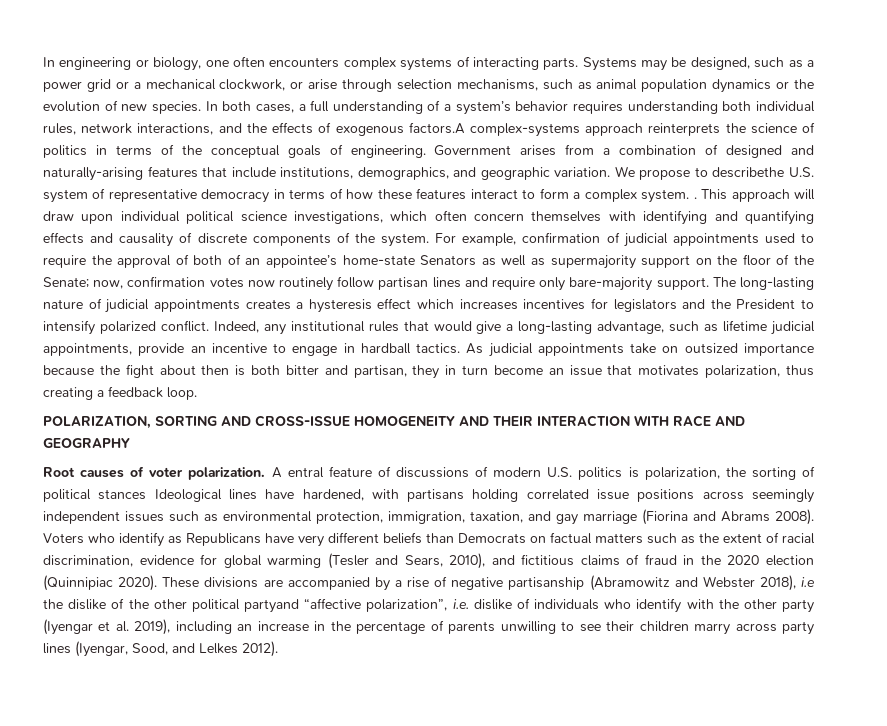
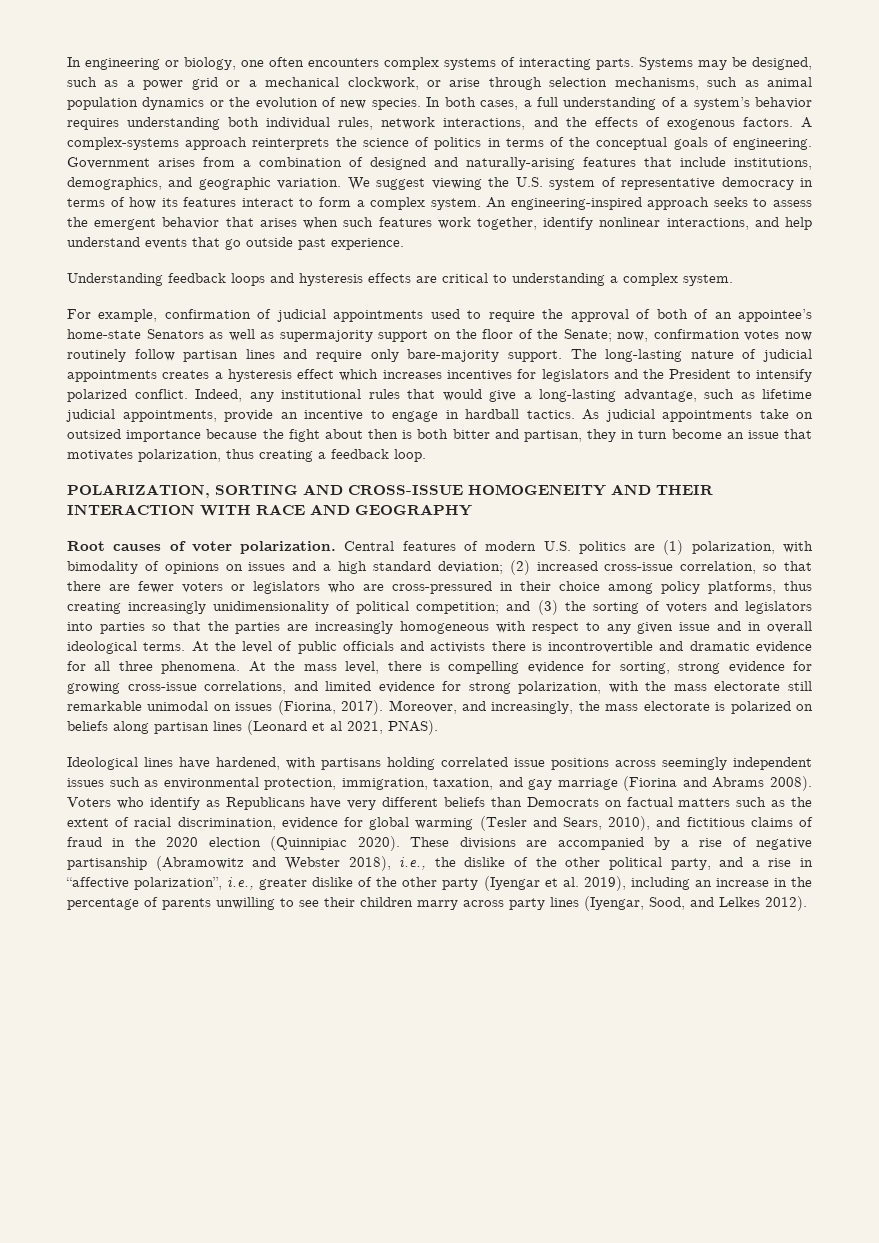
- In both cases, a full understanding of a system’s behavior requires understanding both individual rules, network interactions, and the effects of exogenous factors.A complex-systems approach reinterprets the science of politics in terms of the conceptual goals of engineering.
+ In both cases, a full understanding of a system’s behavior requires understanding both individual rules, network interactions, and the effects of exogenous factors. A complex-systems approach reinterprets the science of politics in terms of the conceptual goals of engineering.
- We propose to describethe U.S. system of representative democracy in terms of how these features interact to form a complex system. . This approach will draw upon individual political science investigations, which often concern themselves with identifying and quantifying effects and causality of discrete components of the system. For example, confirmation of judicial appointments used to require the approval of both of an appointee’s home-state Senators as well as supermajority support on the floor of the Senate; now, confirmation votes now routinely follow partisan lines and require only bare-majority support.
+ We suggest viewing the U.S. system of representative democracy in terms of how its features interact to form a complex system. An engineering-inspired approach seeks to assess the emergent behavior that arises when such features work together, identify nonlinear interactions, and help understand events that go outside past experience.
+ Understanding feedback loops and hysteresis effects are critical to understanding a complex system.
+ For example, confirmation of judicial appointments used to require the approval of both of an appointee’s home-state Senators as well as supermajority support on the floor of the Senate; now, confirmation votes now routinely follow partisan lines and require only bare-majority support.
- A entral feature of discussions of modern U.S. politics is polarization, the sorting of political stances Ideological lines have hardened, with partisans holding correlated issue positions across seemingly independent issues such as environmental protection, immigration, taxation, and gay marriage (Fiorina and Abrams 2008).
+ Central features of modern U.S. politics are (1) polarization, with bimodality of opinions on issues and a high standard deviation; (2) increased cross-issue correlation, so that there are fewer voters or legislators who are cross-pressured in their choice among policy platforms, thus creating increasingly unidimensionality of political competition; and (3) the sorting of voters and legislators into parties so that the parties are increasingly homogeneous with respect to any given issue and in overall ideological terms. At the level of public officials and activists there is incontrovertible and dramatic evidence for all three phenomena. At the mass level, there is compelling evidence for sorting, strong evidence for growing cross-issue correlations, and limited evidence for strong polarization, with the mass electorate still remarkable unimodal on issues (Fiorina, 2017). Moreover, and increasingly, the mass electorate is polarized on beliefs along partisan lines (Leonard et al 2021, PNAS).
+ Ideological lines have hardened, with partisans holding correlated issue positions across seemingly independent issues such as environmental protection, immigration, taxation, and gay marriage (Fiorina and Abrams 2008).
- These divisions are accompanied by a rise of negative partisanship (Abramowitz and Webster 2018), i.e the dislike of the other political partyand “affective polarization”, i.e. dislike of individuals who identify with the other party (Iyengar et al. 2019), including an increase in the percentage of parents unwilling to see their children marry across party lines (Iyengar, Sood, and Lelkes 2012).
+ These divisions are accompanied by a rise of negative partisanship (Abramowitz and Webster 2018), i.e., the dislike of the other political party, and a rise in “affective polarization”, i.e., greater dislike of the other party (Iyengar et al. 2019), including an increase in the percentage of parents unwilling to see their children marry across party lines (Iyengar, Sood, and Lelkes 2012).

